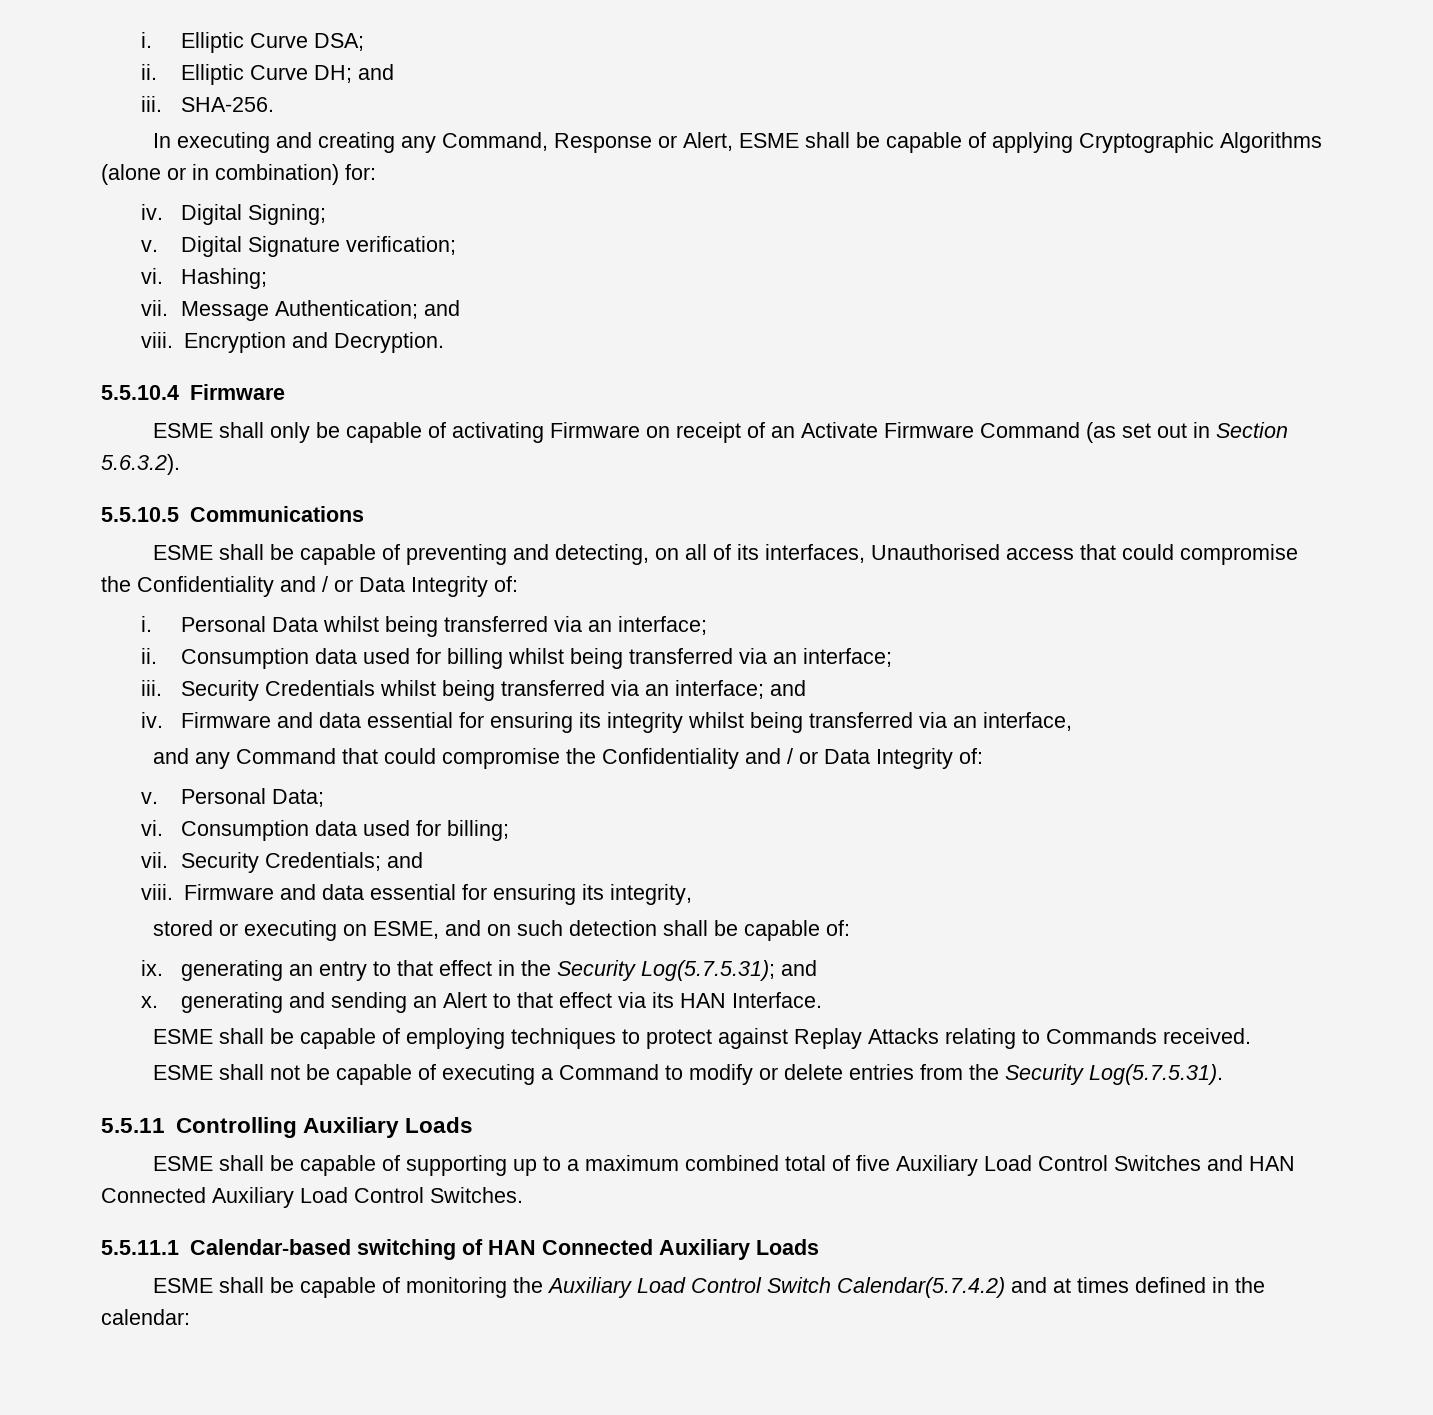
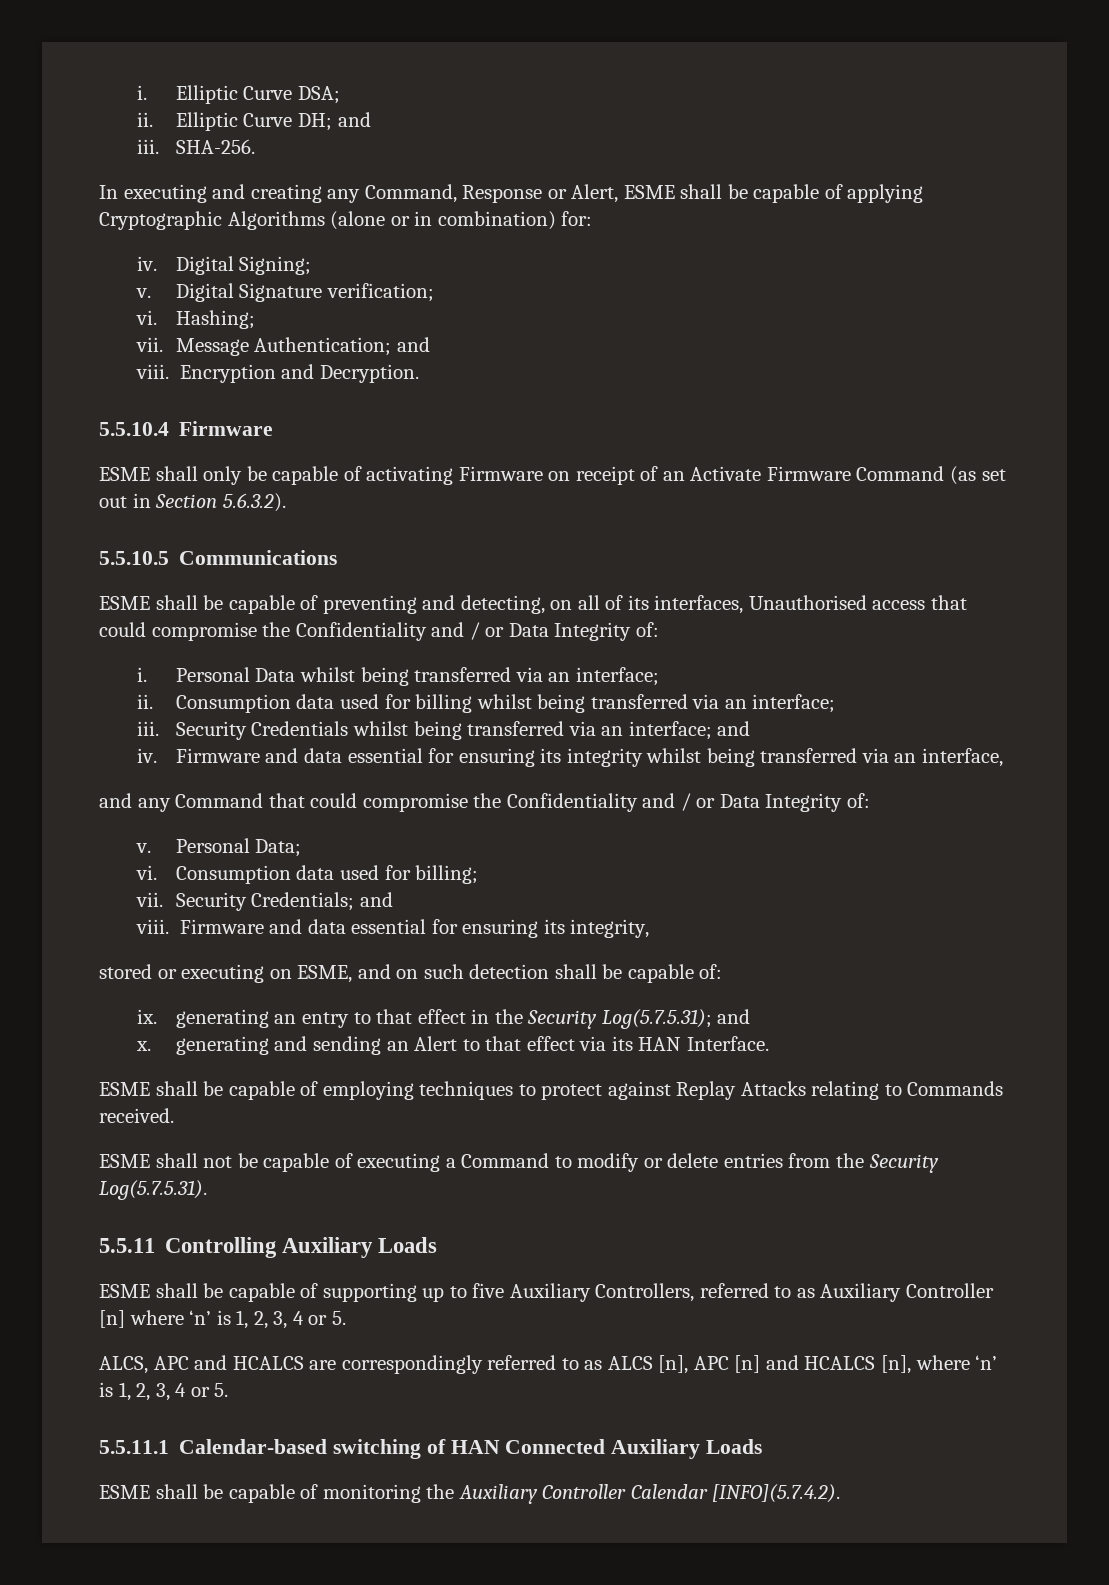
- ESME shall be capable of supporting up to a maximum combined total of five Auxiliary Load Control Switches and HAN Connected Auxiliary Load Control Switches.
+ ESME shall be capable of supporting up to five Auxiliary Controllers, referred to as Auxiliary Controller [n] where ‘n’ is 1, 2, 3, 4 or 5.
+ ALCS, APC and HCALCS are correspondingly referred to as ALCS [n], APC [n] and HCALCS [n], where ‘n’ is 1, 2, 3, 4 or 5.
- ESME shall be capable of monitoring the Auxiliary Load Control Switch Calendar(5.7.4.2) and at times defined in the calendar:
+ ESME shall be capable of monitoring the Auxiliary Controller Calendar [INFO](5.7.4.2).

